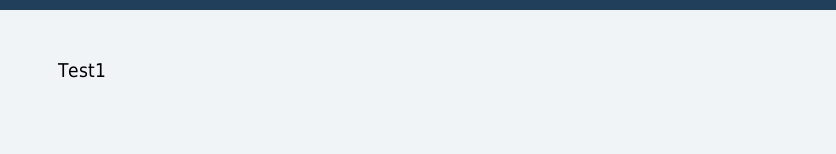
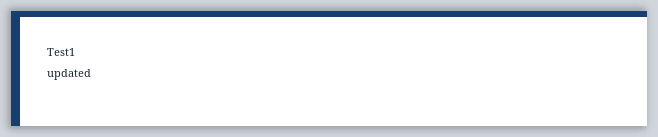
+ updated

